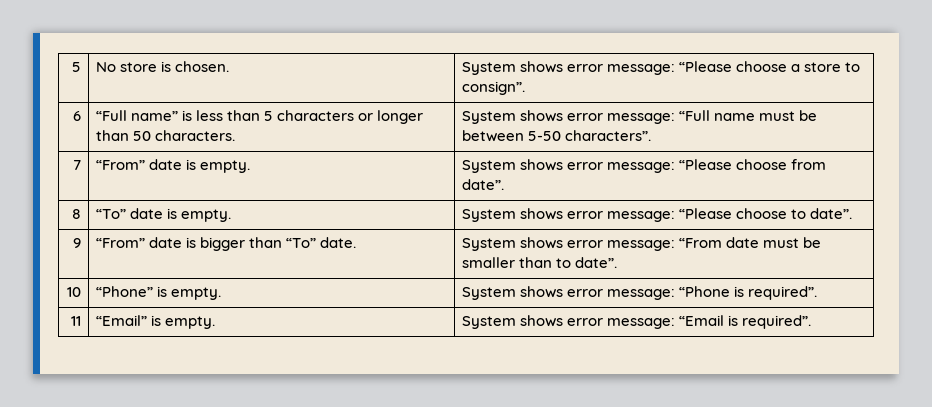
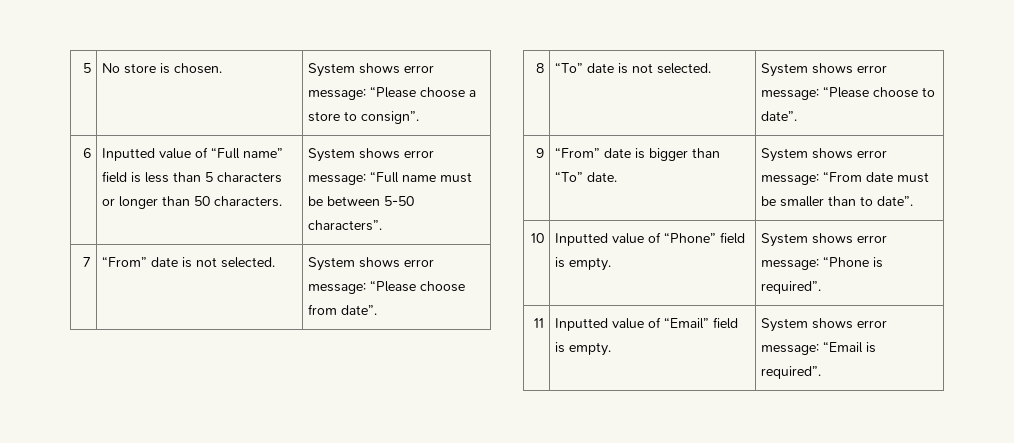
- 6 | “Full name” is less than 5 characters or longer than 50 characters. | System shows error message: “Full name must be between 5-50 characters”.
+ 6 | Inputted value of “Full name” field is less than 5 characters or longer than 50 characters. | System shows error message: “Full name must be between 5-50 characters”.
- 7 | “From” date is empty. | System shows error message: “Please choose from date”.
+ 7 | “From” date is not selected. | System shows error message: “Please choose from date”.
- 8 | “To” date is empty. | System shows error message: “Please choose to date”.
+ 8 | “To” date is not selected. | System shows error message: “Please choose to date”.
- 10 | “Phone” is empty. | System shows error message: “Phone is required”.
+ 10 | Inputted value of “Phone” field is empty. | System shows error message: “Phone is required”.
- 11 | “Email” is empty. | System shows error message: “Email is required”.
+ 11 | Inputted value of “Email” field is empty. | System shows error message: “Email is required”.

